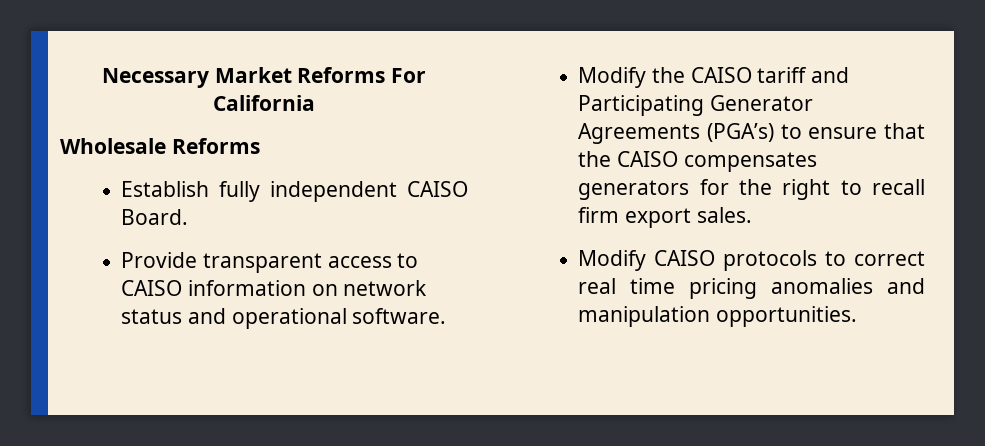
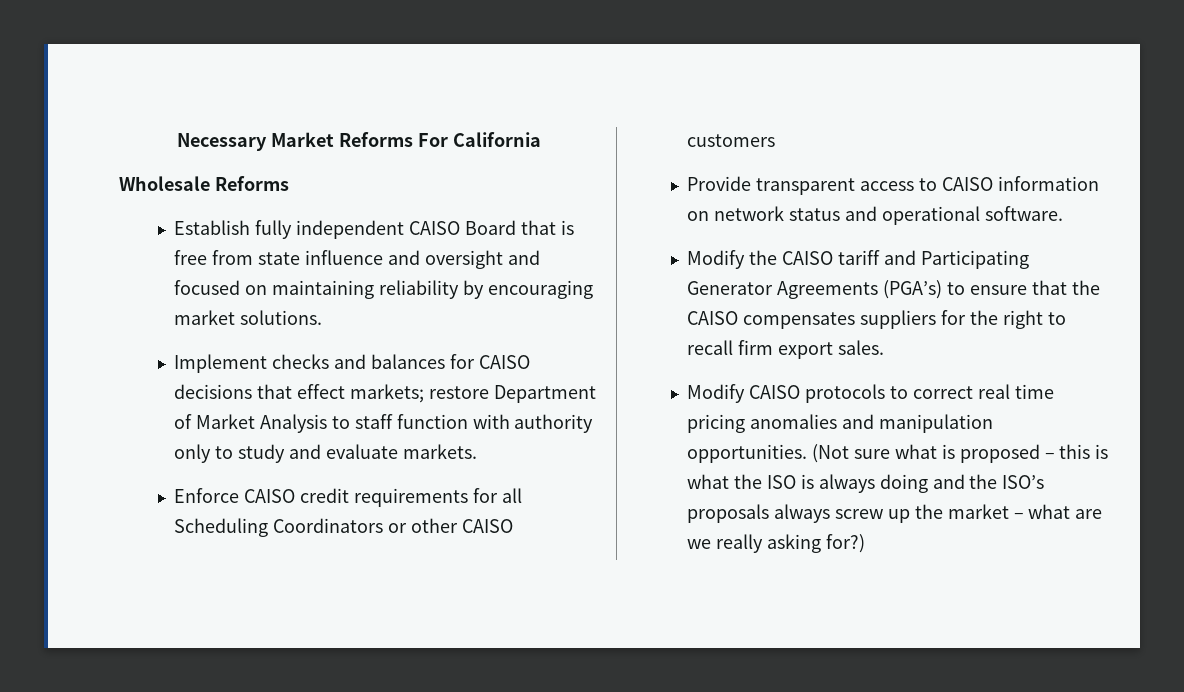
- Establish fully independent CAISO Board.
+ Establish fully independent CAISO Board that is free from state influence and oversight and focused on maintaining reliability by encouraging market solutions.
+ Implement checks and balances for CAISO decisions that effect markets; restore Department of Market Analysis to staff function with authority only to study and evaluate markets.
+ Enforce CAISO credit requirements for all Scheduling Coordinators or other CAISO customers
- Modify the CAISO tariff and Participating Generator Agreements (PGA’s) to ensure that the CAISO compensates generators for the right to recall firm export sales.
+ Modify the CAISO tariff and Participating Generator Agreements (PGA’s) to ensure that the CAISO compensates suppliers for the right to recall firm export sales.
+ (Not sure what is proposed – this is what the ISO is always doing and the ISO’s proposals always screw up the market – what are we really asking for?)

